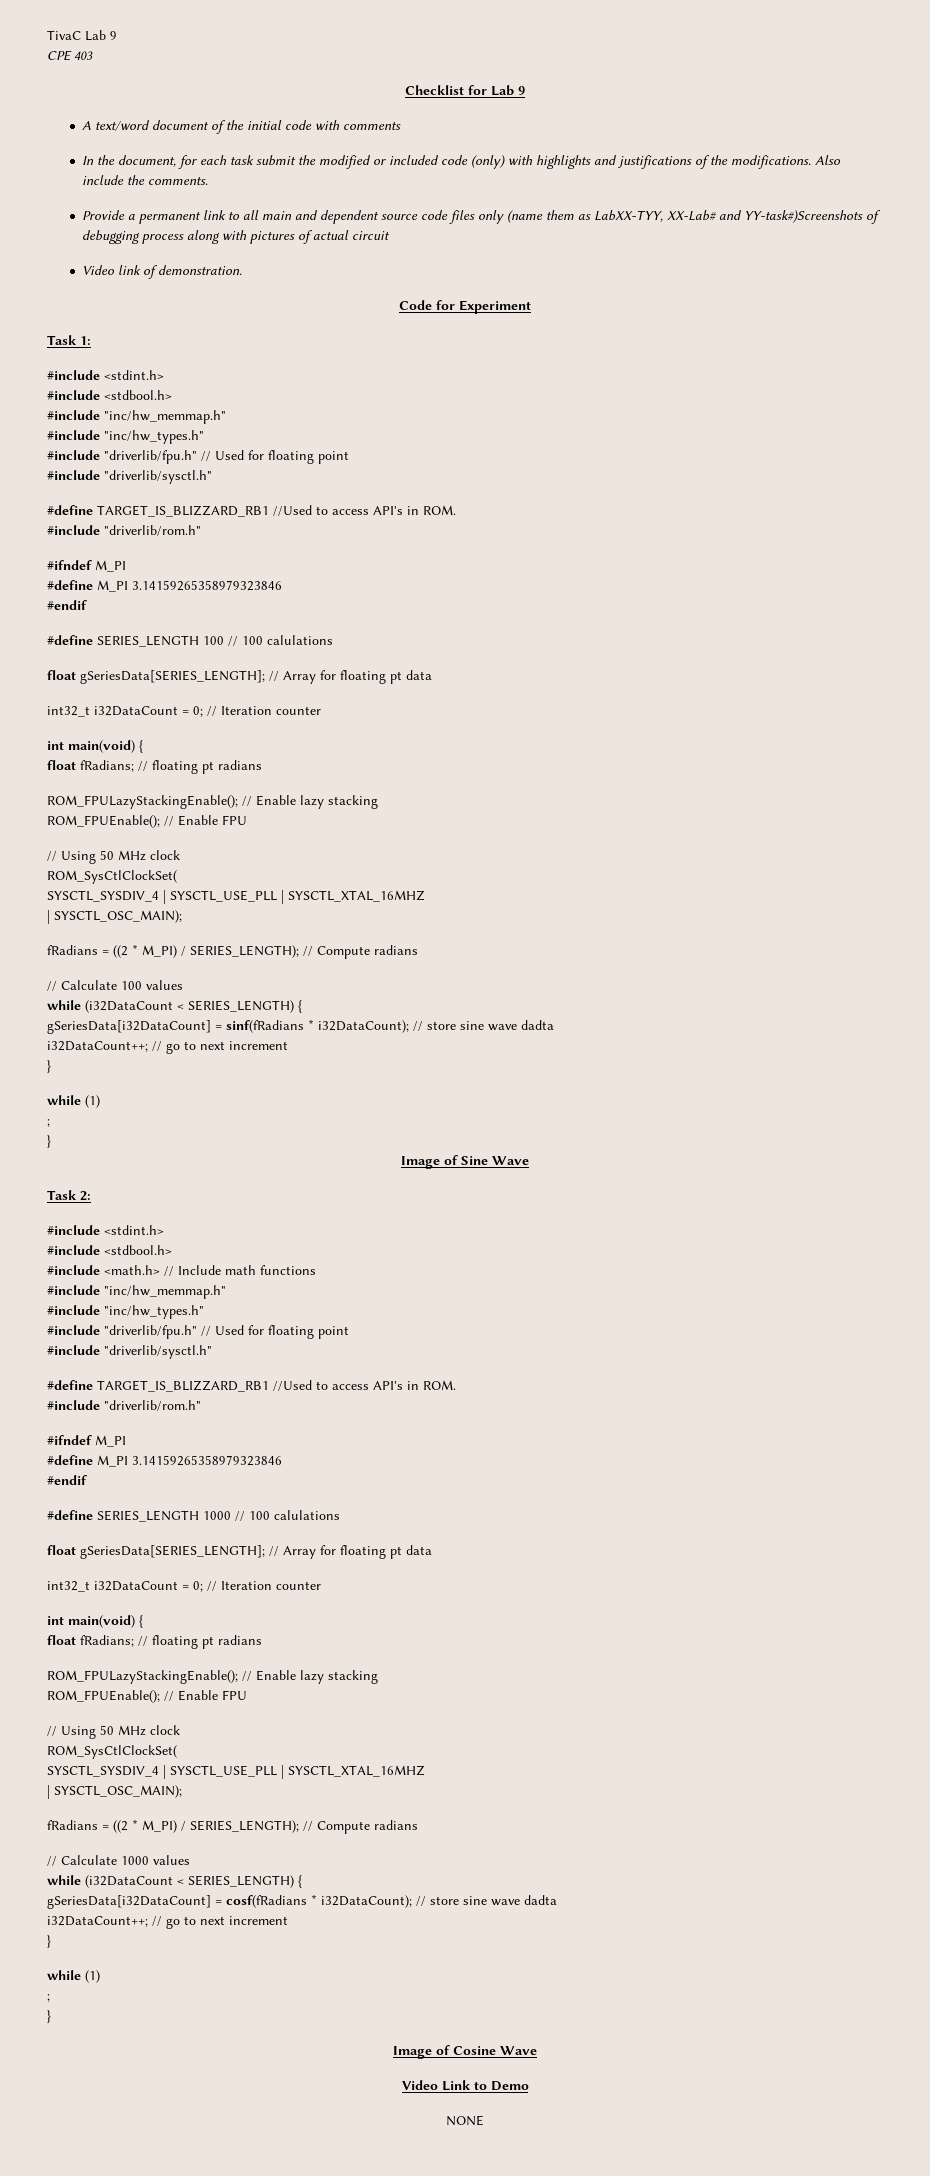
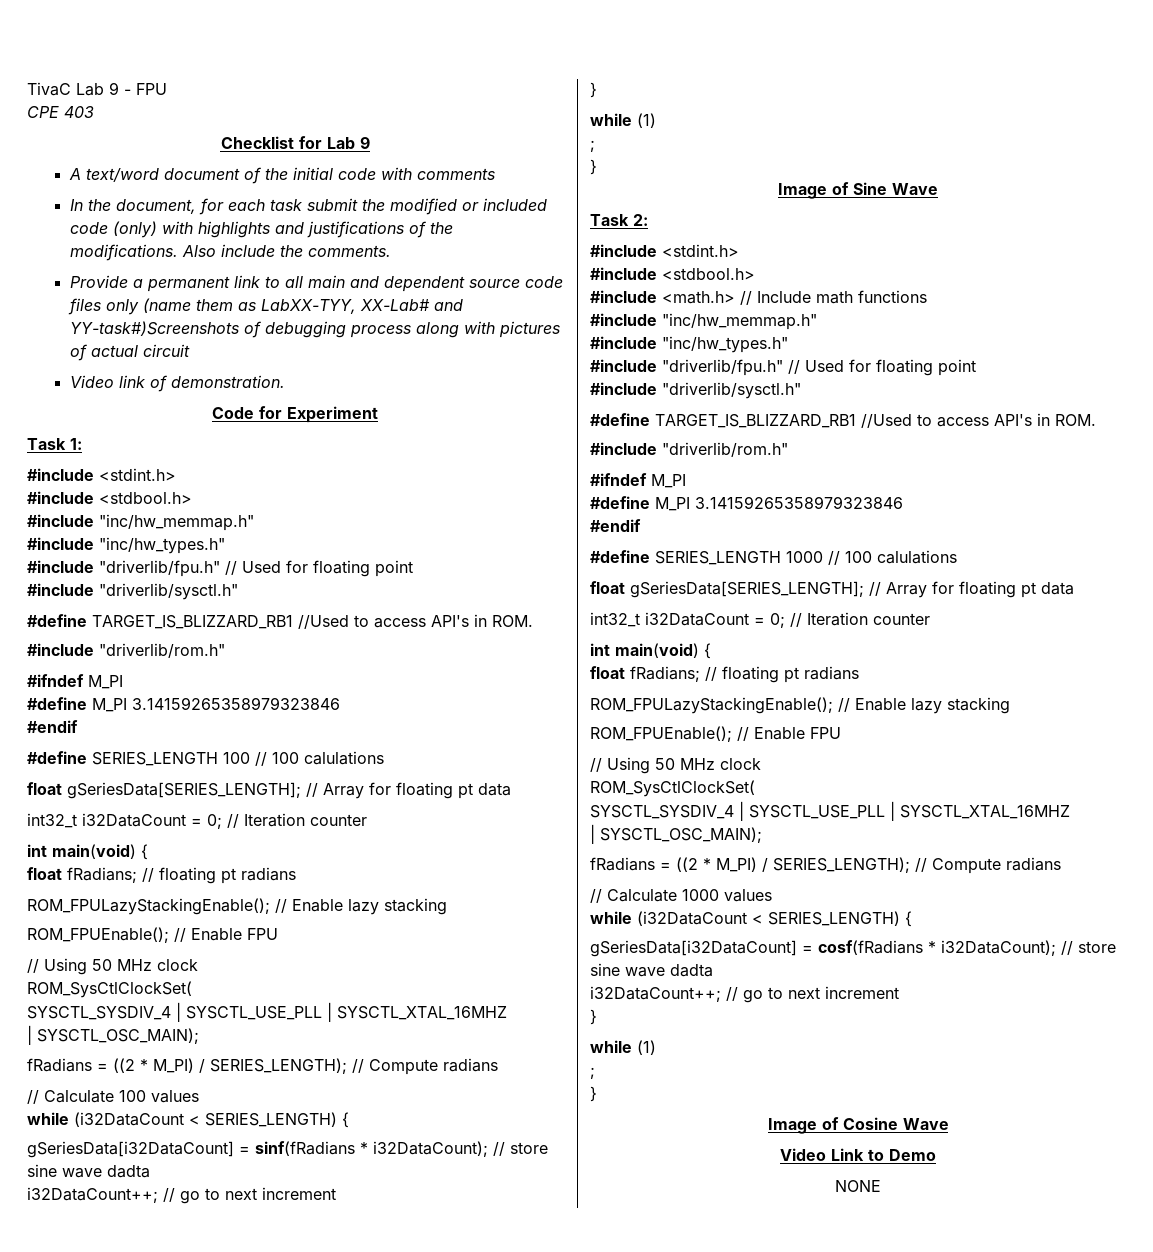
- TivaC Lab 9
+ TivaC Lab 9 - FPU

